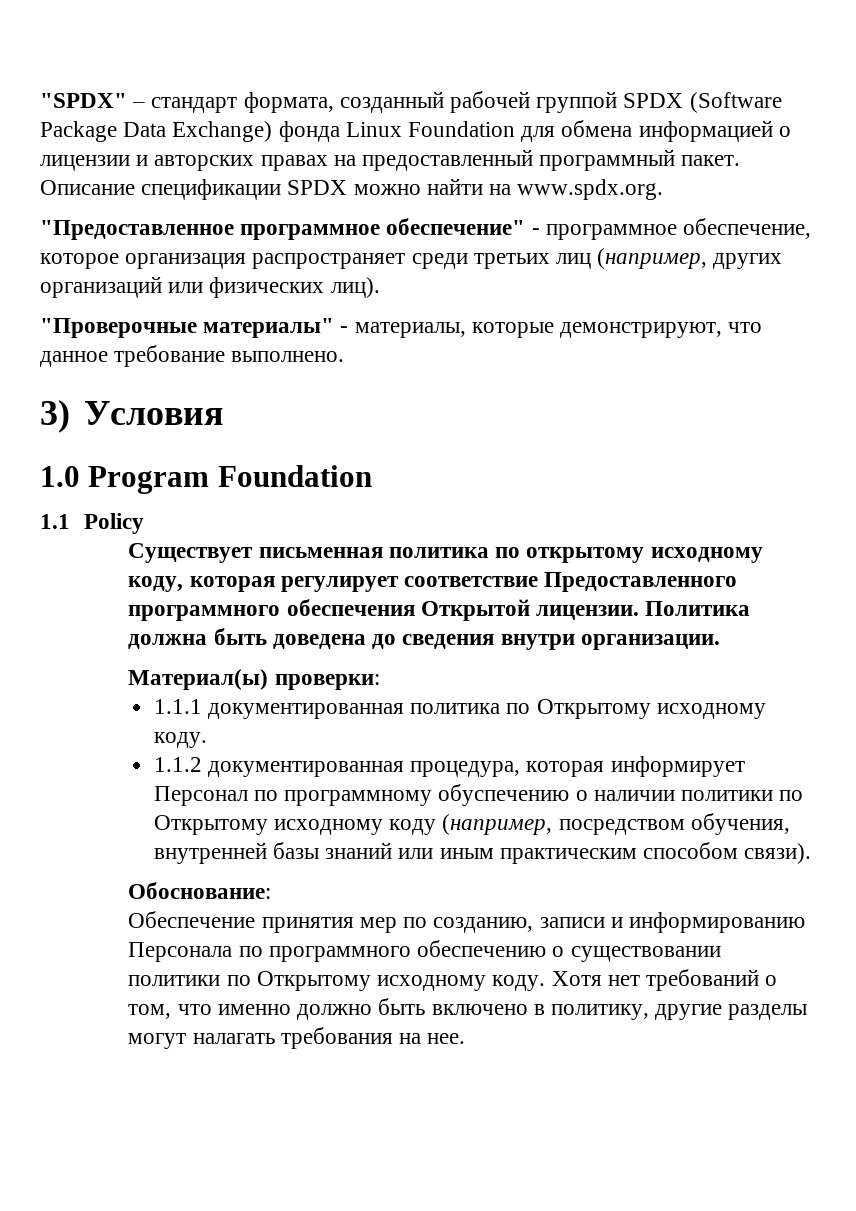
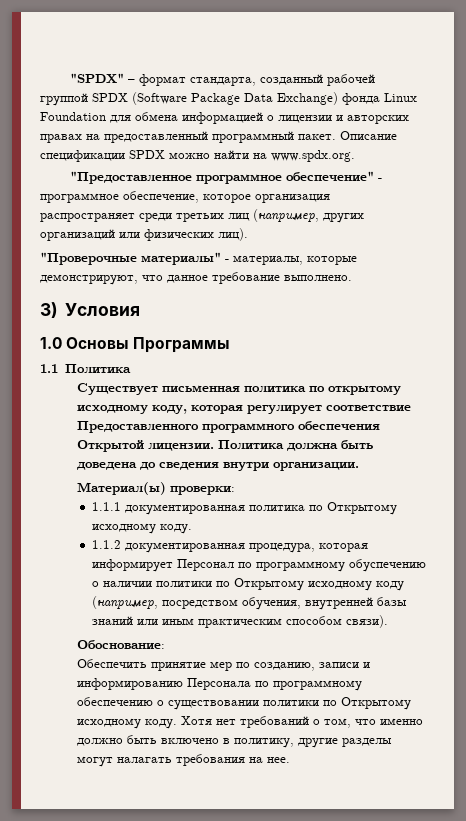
- "SPDX" – стандарт формата, созданный рабочей группой SPDX (Software Package Data Exchange) фонда Linux Foundation для обмена информацией о лицензии и авторских правах на предоставленный программный пакет.
+ "SPDX" – формат стандарта, созданный рабочей группой SPDX (Software Package Data Exchange) фонда Linux Foundation для обмена информацией о лицензии и авторских правах на предоставленный программный пакет.
- 1.0 Program Foundation
+ 1.0 Основы Программы
- 1.1 Policy
+ 1.1 Политика
- Обеспечение принятия мер по созданию, записи и информированию Персонала по программного обеспечению о существовании политики по Открытому исходному коду.
+ Обеспечить принятие мер по созданию, записи и информированию Персонала по программному обеспечению о существовании политики по Открытому исходному коду.

